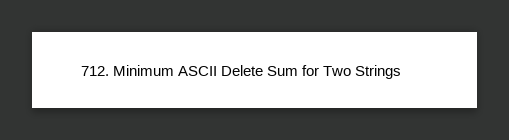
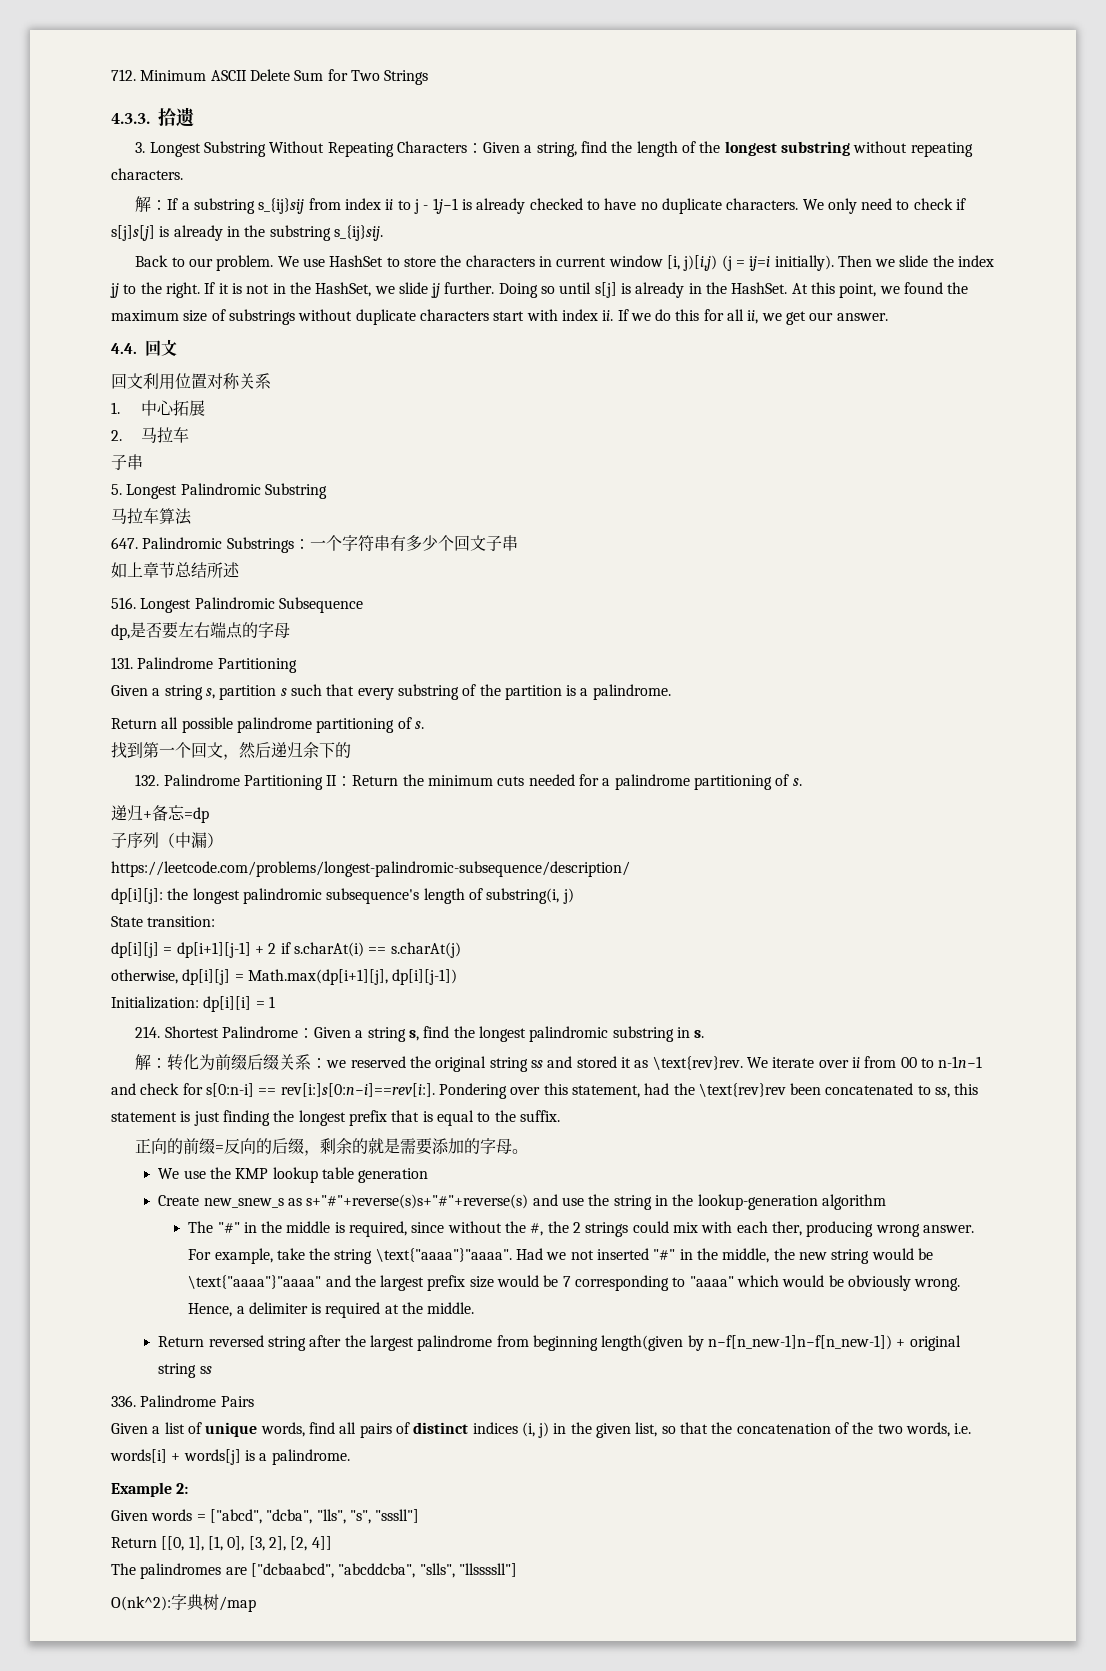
+ 4.3.3.拾遗
+ 3. Longest Substring Without Repeating Characters：Given a string, find the length of the longest substring without repeating characters.
+ 解：If a substring s_{ij}sij from index ii to j - 1j−1 is already checked to have no duplicate characters. We only need to check if s[j]s[j] is already in the substring s_{ij}sij.
+ Back to our problem. We use HashSet to store the characters in current window [i, j)[i,j) (j = ij=i initially). Then we slide the index jj to the right. If it is not in the HashSet, we slide jj further. Doing so until s[j] is already in the HashSet. At this point, we found the maximum size of substrings without duplicate characters start with index ii. If we do this for all ii, we get our answer.
+ 4.4.回文
+ 回文利用位置对称关系
+ 1.中心拓展
+ 2.马拉车
+ 子串
+ 5. Longest Palindromic Substring
+ 马拉车算法
+ 647. Palindromic Substrings：一个字符串有多少个回文子串
+ 如上章节总结所述
+ 516. Longest Palindromic Subsequence
+ dp,是否要左右端点的字母
+ 131. Palindrome Partitioning
+ Given a string s, partition s such that every substring of the partition is a palindrome.
+ Return all possible palindrome partitioning of s.
+ 找到第一个回文，然后递归余下的
+ 132. Palindrome Partitioning II：Return the minimum cuts needed for a palindrome partitioning of s.
+ 递归+备忘=dp
+ 子序列（中漏）
+ https://leetcode.com/problems/longest-palindromic-subsequence/description/
+ dp[i][j]: the longest palindromic subsequence's length of substring(i, j)
+ State transition:
+ dp[i][j] = dp[i+1][j-1] + 2 if s.charAt(i) == s.charAt(j)
+ otherwise, dp[i][j] = Math.max(dp[i+1][j], dp[i][j-1])
+ Initialization: dp[i][i] = 1
+ 214. Shortest Palindrome：Given a string s, find the longest palindromic substring in s.
+ 解：转化为前缀后缀关系：we reserved the original string ss and stored it as \text{rev}rev. We iterate over ii from 00 to n-1n−1 and check for s[0:n-i] == rev[i:]s[0:n−i]==rev[i:]. Pondering over this statement, had the \text{rev}rev been concatenated to ss, this statement is just finding the longest prefix that is equal to the suffix.
+ 正向的前缀=反向的后缀，剩余的就是需要添加的字母。
+ We use the KMP lookup table generation
+ Create new_snew_s as s+"#"+reverse(s)s+"#"+reverse(s) and use the string in the lookup-generation algorithm
+ The "#" in the middle is required, since without the #, the 2 strings could mix with each ther, producing wrong answer. For example, take the string \text{"aaaa"}"aaaa". Had we not inserted "#" in the middle, the new string would be \text{"aaaa"}"aaaa" and the largest prefix size would be 7 corresponding to "aaaa" which would be obviously wrong. Hence, a delimiter is required at the middle.
+ Return reversed string after the largest palindrome from beginning length(given by n−f[n_new-1]n−f[n_new-1]) + original string ss
+ 336. Palindrome Pairs
+ Given a list of unique words, find all pairs of distinct indices (i, j) in the given list, so that the concatenation of the two words, i.e. words[i] + words[j] is a palindrome.
+ Example 2:
+ Given words = ["abcd", "dcba", "lls", "s", "sssll"]
+ Return [[0, 1], [1, 0], [3, 2], [2, 4]]
+ The palindromes are ["dcbaabcd", "abcddcba", "slls", "llssssll"]
+ O(nk^2):字典树/map

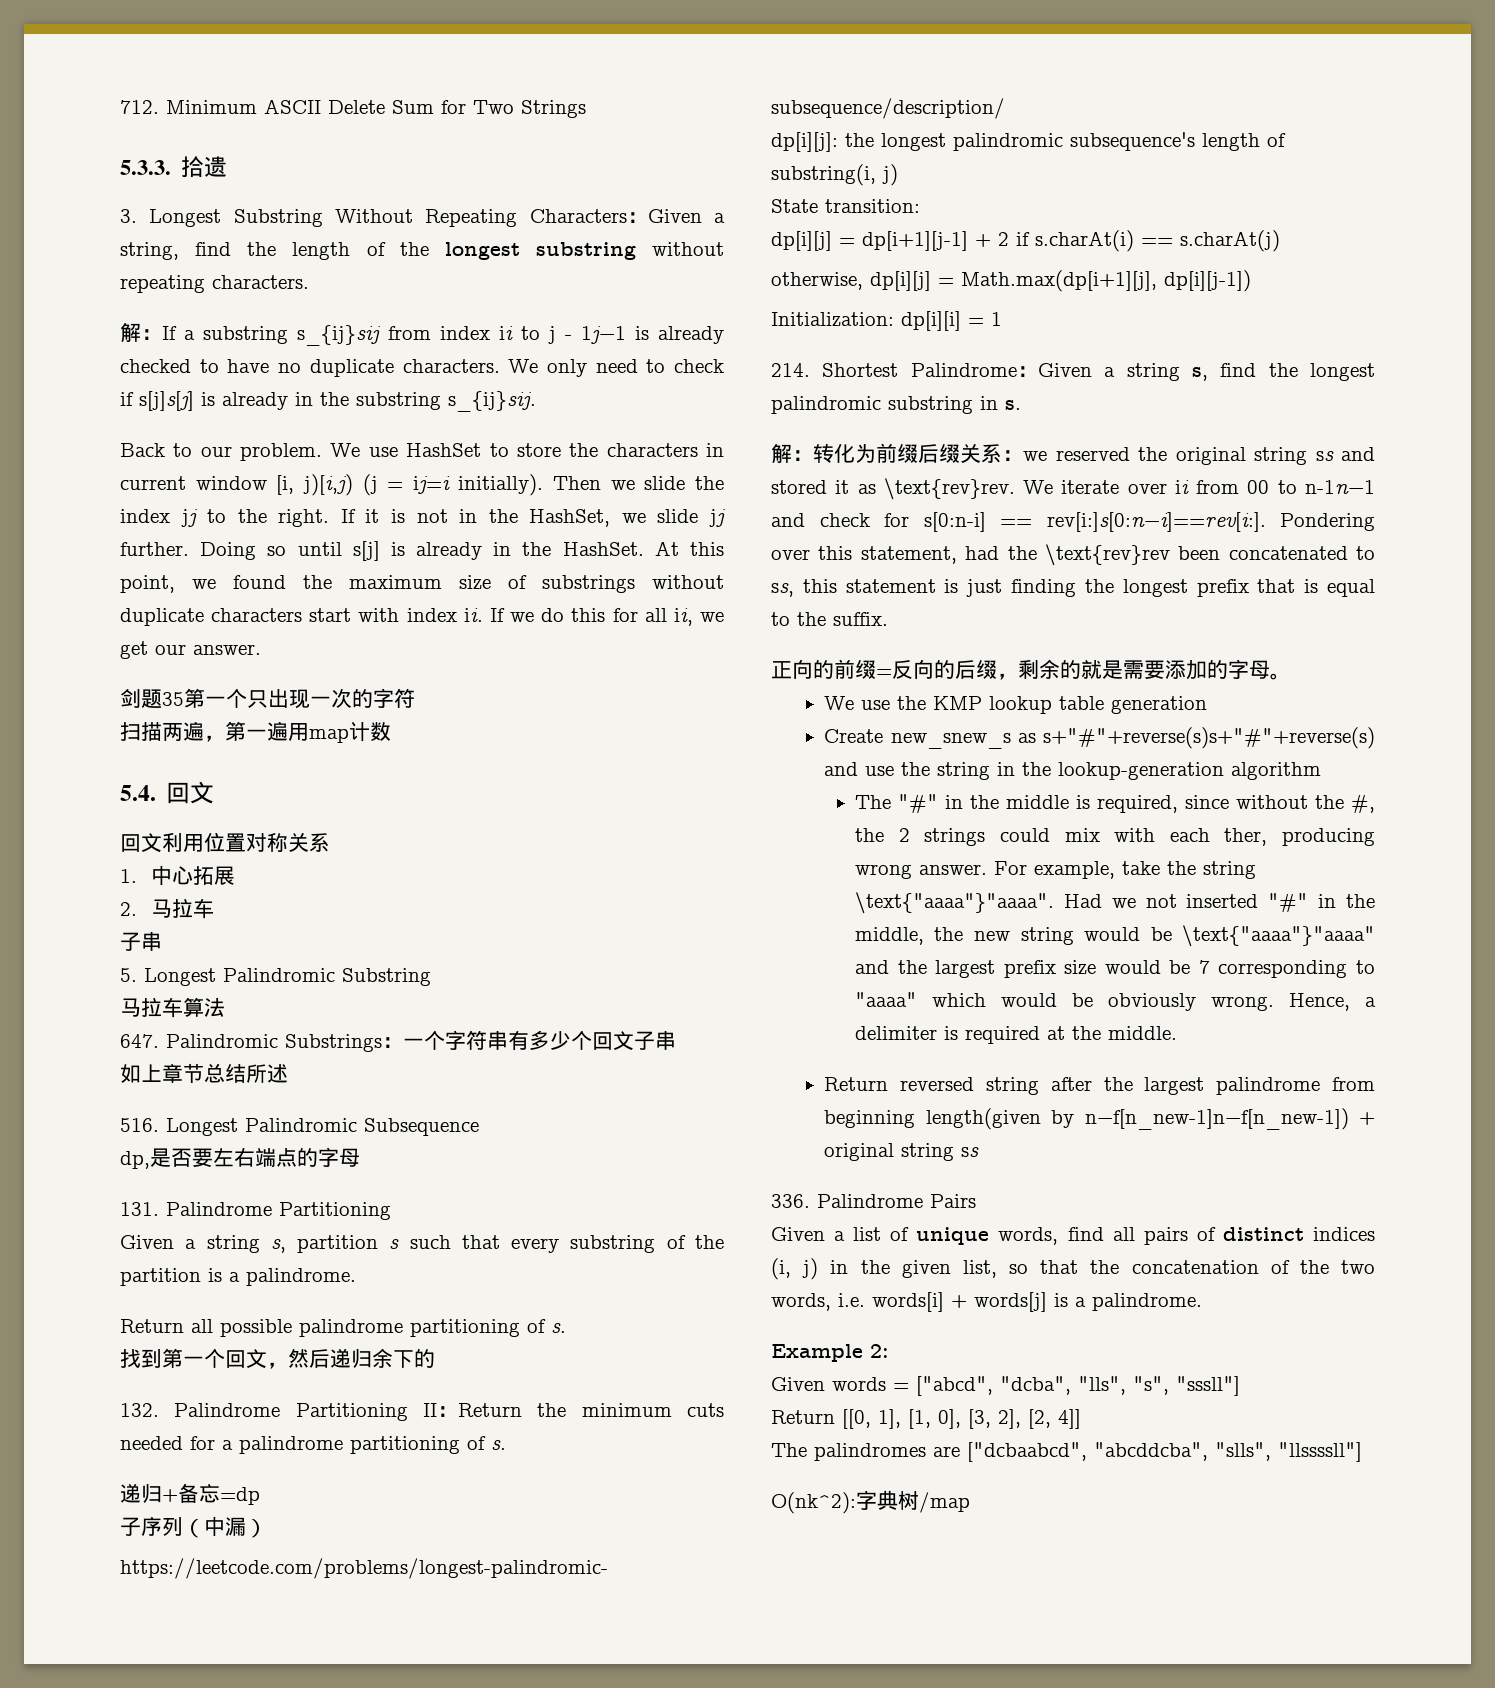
- 4.3.3.拾遗
+ 5.3.3.拾遗
- 4.4.回文
+ 剑题35第一个只出现一次的字符
+ 扫描两遍，第一遍用map计数
+ 5.4.回文

